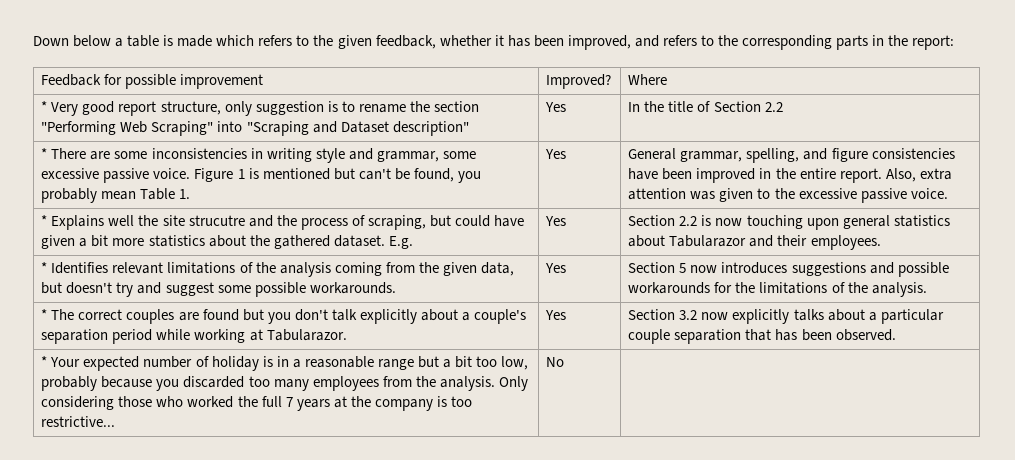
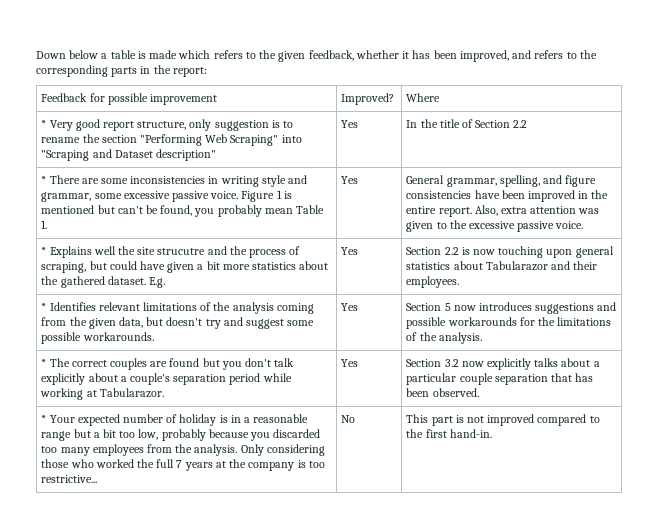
+ This part is not improved compared to the first hand-in.

